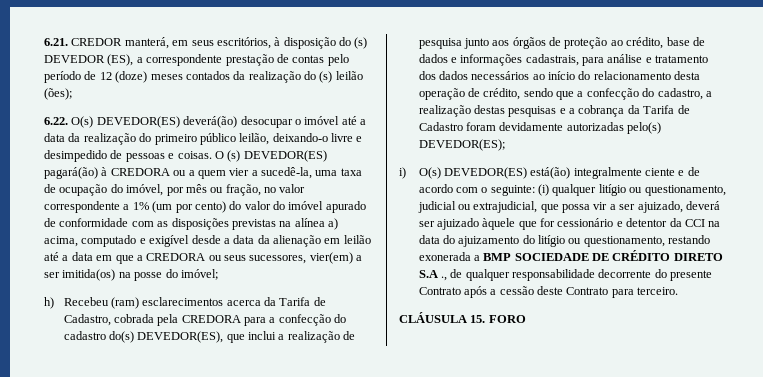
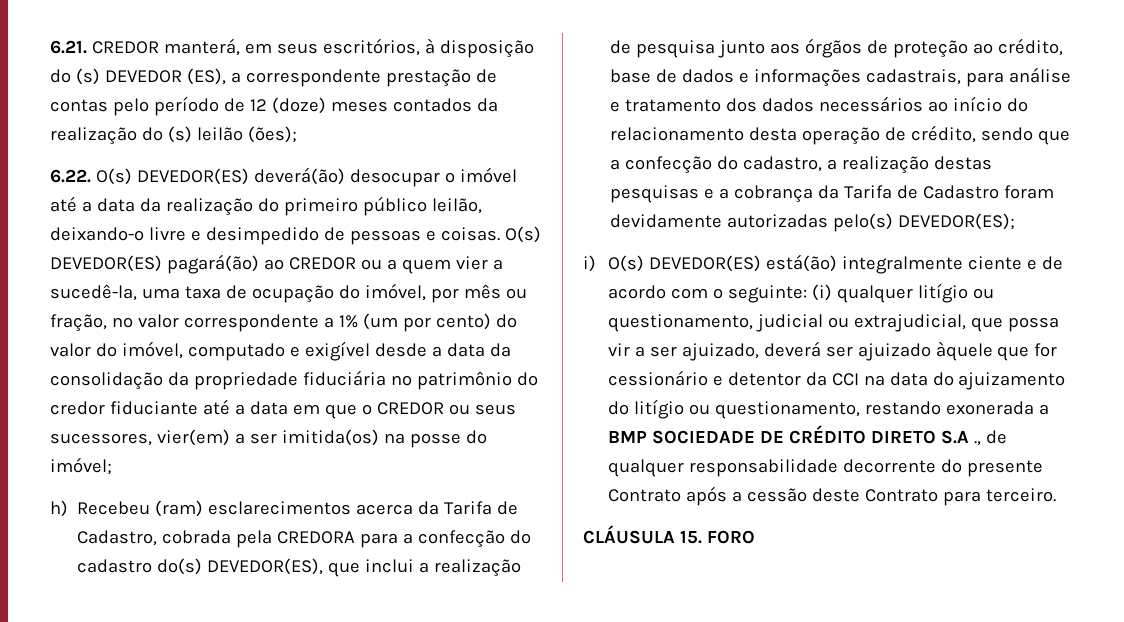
- O (s) DEVEDOR(ES) pagará(ão) à CREDORA ou a quem vier a sucedê-la, uma taxa de ocupação do imóvel, por mês ou fração, no valor correspondente a 1% (um por cento) do valor do imóvel apurado de conformidade com as disposições previstas na alínea a) acima, computado e exigível desde a data da alienação em leilão até a data em que a CREDORA ou seus sucessores, vier(em) a ser imitida(os) na posse do imóvel;
+ O(s) DEVEDOR(ES) pagará(ão) ao CREDOR ou a quem vier a sucedê-la, uma taxa de ocupação do imóvel, por mês ou fração, no valor correspondente a 1% (um por cento) do valor do imóvel, computado e exigível desde a data da consolidação da propriedade fiduciária no patrimônio do credor fiduciante até a data em que o CREDOR ou seus sucessores, vier(em) a ser imitida(os) na posse do imóvel;

